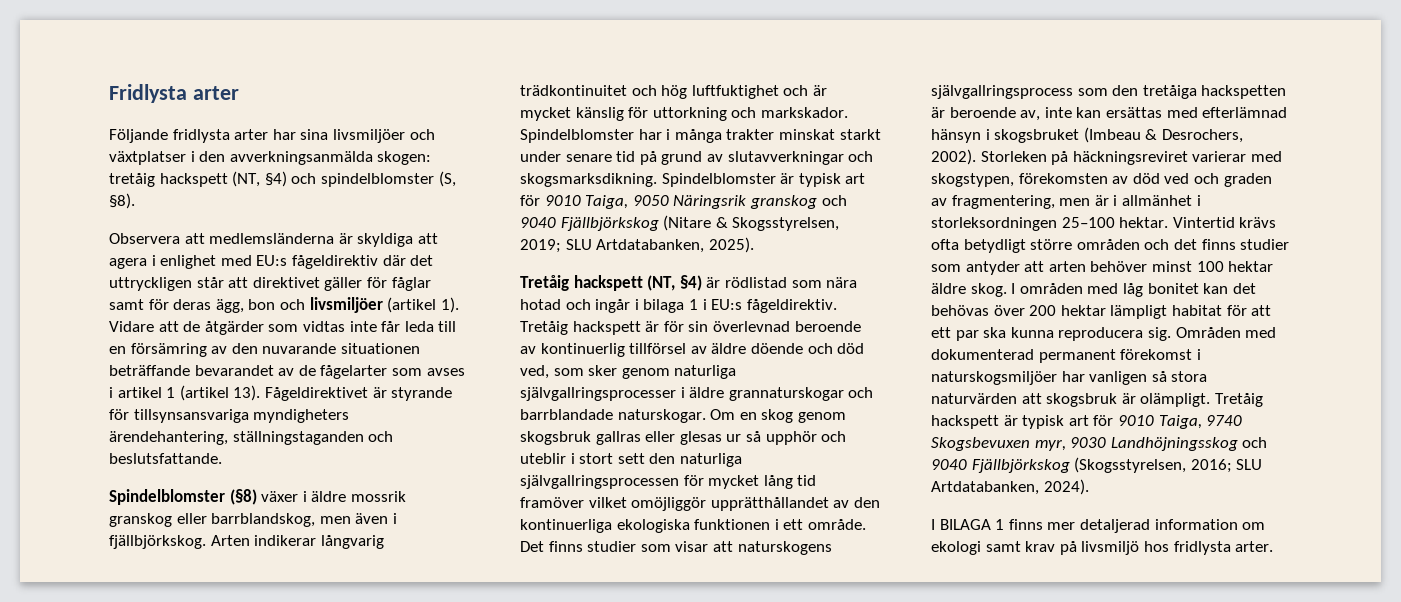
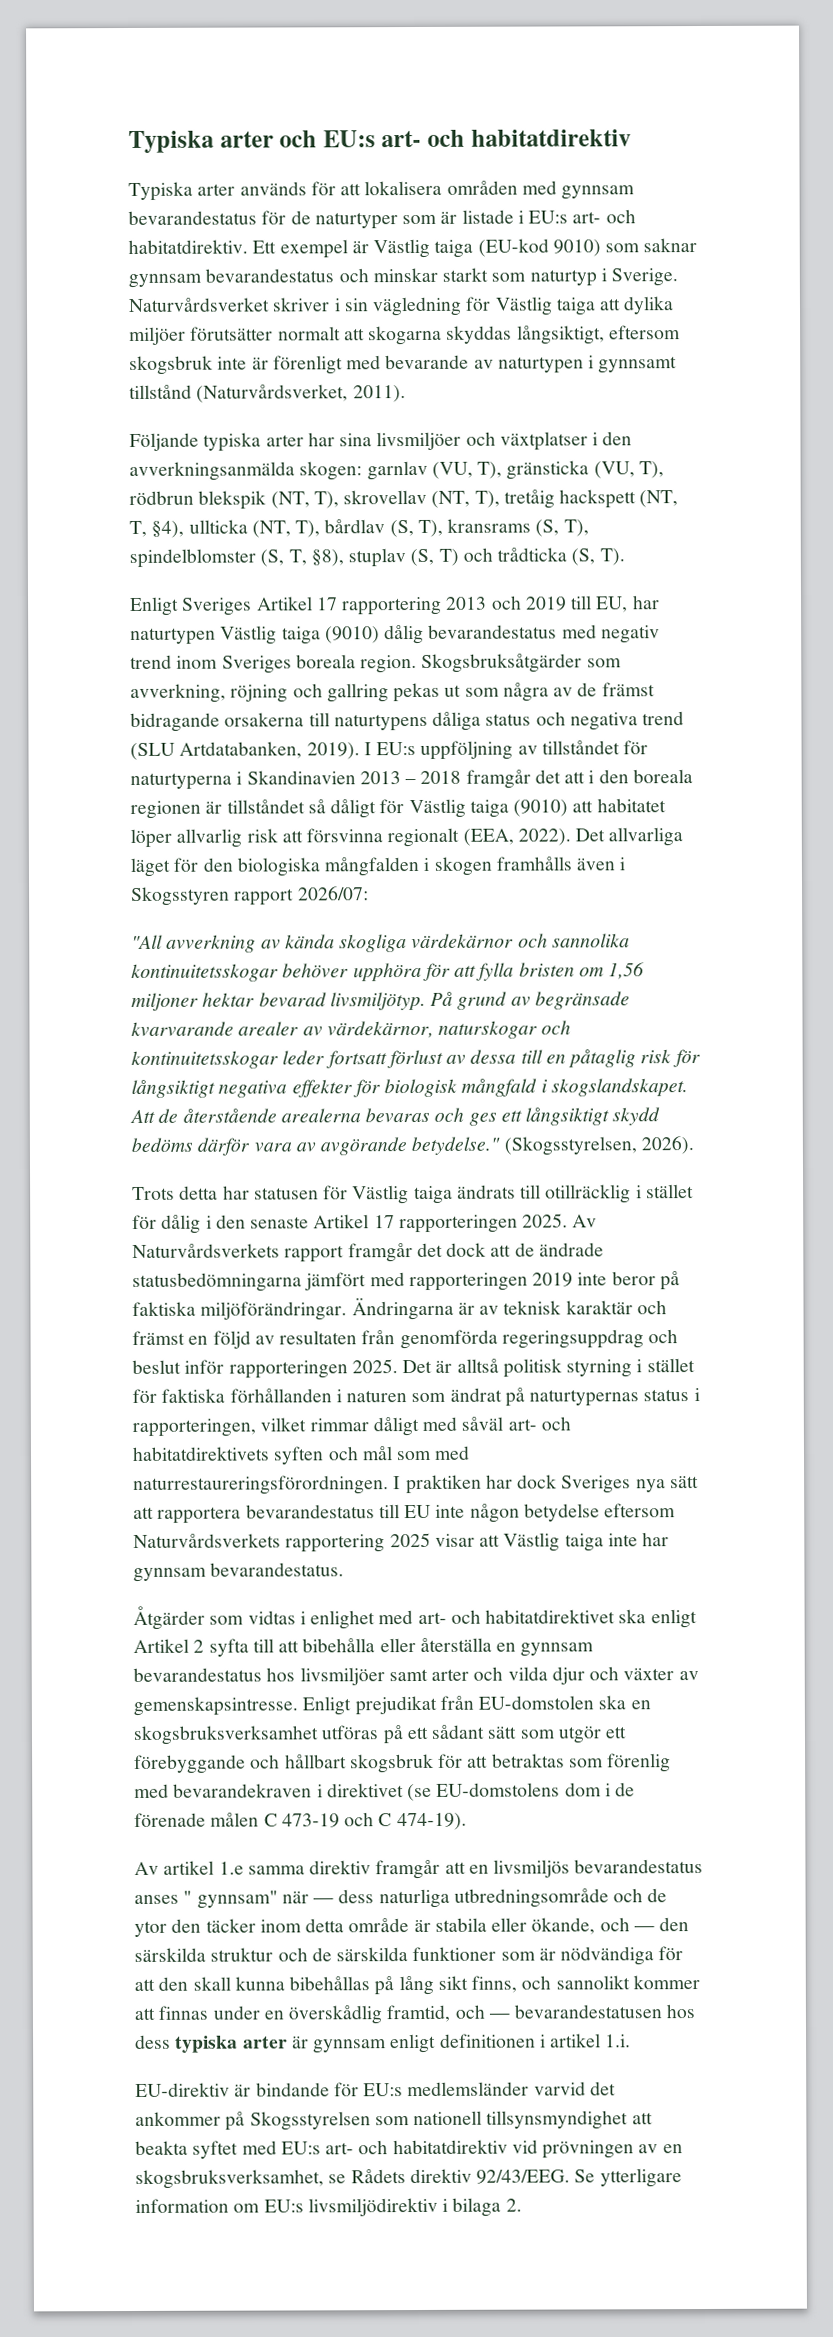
- Fridlysta arter
+ Typiska arter och EU:s art- och habitatdirektiv
+ Typiska arter används för att lokalisera områden med gynnsam bevarandestatus för de naturtyper som är listade i EU:s art- och habitatdirektiv. Ett exempel är Västlig taiga (EU-kod 9010) som saknar gynnsam bevarandestatus och minskar starkt som naturtyp i Sverige. Naturvårdsverket skriver i sin vägledning för Västlig taiga att dylika miljöer förutsätter normalt att skogarna skyddas långsiktigt, eftersom skogsbruk inte är förenligt med bevarande av naturtypen i gynnsamt tillstånd (Naturvårdsverket, 2011).
- Följande fridlysta arter har sina livsmiljöer och växtplatser i den avverkningsanmälda skogen: tretåig hackspett (NT, §4) och spindelblomster (S, §8).
- Observera att medlemsländerna är skyldiga att agera i enlighet med EU:s fågeldirektiv där det uttryckligen står att direktivet gäller för fåglar samt för deras ägg, bon och livsmiljöer (artikel 1). Vidare att de åtgärder som vidtas inte får leda till en försämring av den nuvarande situationen beträffande bevarandet av de fågelarter som avses i artikel 1 (artikel 13). Fågeldirektivet är styrande för tillsynsansvariga myndigheters ärendehantering, ställningstaganden och beslutsfattande.
- Spindelblomster (§8) växer i äldre mossrik granskog eller barrblandskog, men även i fjällbjörkskog. Arten indikerar långvarig trädkontinuitet och hög luftfuktighet och är mycket känslig för uttorkning och markskador. Spindelblomster har i många trakter minskat starkt under senare tid på grund av slutavverkningar och skogsmarksdikning. Spindelblomster är typisk art för 9010 Taiga, 9050 Näringsrik granskog och 9040 Fjällbjörkskog (Nitare & Skogsstyrelsen, 2019; SLU Artdatabanken, 2025).
- Tretåig hackspett (NT, §4) är rödlistad som nära hotad och ingår i bilaga 1 i EU:s fågeldirektiv. Tretåig hackspett är för sin överlevnad beroende av kontinuerlig tillförsel av äldre döende och död ved, som sker genom naturliga självgallringsprocesser i äldre grannaturskogar och barrblandade naturskogar. Om en skog genom skogsbruk gallras eller glesas ur så upphör och uteblir i stort sett den naturliga självgallringsprocessen för mycket lång tid framöver vilket omöjliggör upprätthållandet av den kontinuerliga ekologiska funktionen i ett område. Det finns studier som visar att naturskogens självgallringsprocess som den tretåiga hackspetten är beroende av, inte kan ersättas med efterlämnad hänsyn i skogsbruket (Imbeau & Desrochers, 2002). Storleken på häckningsreviret varierar med skogstypen, förekomsten av död ved och graden av fragmentering, men är i allmänhet i storleksordningen 25–100 hektar. Vintertid krävs ofta betydligt större områden och det finns studier som antyder att arten behöver minst 100 hektar äldre skog. I områden med låg bonitet kan det behövas över 200 hektar lämpligt habitat för att ett par ska kunna reproducera sig. Områden med dokumenterad permanent förekomst i naturskogsmiljöer har vanligen så stora naturvärden att skogsbruk är olämpligt. Tretåig hackspett är typisk art för 9010 Taiga, 9740 Skogsbevuxen myr, 9030 Landhöjningsskog och 9040 Fjällbjörkskog (Skogsstyrelsen, 2016; SLU Artdatabanken, 2024).
- I BILAGA 1 finns mer detaljerad information om ekologi samt krav på livsmiljö hos fridlysta arter.
+ Följande typiska arter har sina livsmiljöer och växtplatser i den avverkningsanmälda skogen: garnlav (VU, T), gränsticka (VU, T), rödbrun blekspik (NT, T), skrovellav (NT, T), tretåig hackspett (NT, T, §4), ullticka (NT, T), bårdlav (S, T), kransrams (S, T), spindelblomster (S, T, §8), stuplav (S, T) och trådticka (S, T).
+ Enligt Sveriges Artikel 17 rapportering 2013 och 2019 till EU, har naturtypen Västlig taiga (9010) dålig bevarandestatus med negativ trend inom Sveriges boreala region. Skogsbruksåtgärder som avverkning, röjning och gallring pekas ut som några av de främst bidragande orsakerna till naturtypens dåliga status och negativa trend (SLU Artdatabanken, 2019). I EU:s uppföljning av tillståndet för naturtyperna i Skandinavien 2013 – 2018 framgår det att i den boreala regionen är tillståndet så dåligt för Västlig taiga (9010) att habitatet löper allvarlig risk att försvinna regionalt (EEA, 2022). Det allvarliga läget för den biologiska mångfalden i skogen framhålls även i Skogsstyren rapport 2026/07:
+ "All avverkning av kända skogliga värdekärnor och sannolika kontinuitetsskogar behöver upphöra för att fylla bristen om 1,56 miljoner hektar bevarad livsmiljötyp. På grund av begränsade kvarvarande arealer av värdekärnor, naturskogar och kontinuitetsskogar leder fortsatt förlust av dessa till en påtaglig risk för långsiktigt negativa effekter för biologisk mångfald i skogslandskapet. Att de återstående arealerna bevaras och ges ett långsiktigt skydd bedöms därför vara av avgörande betydelse." (Skogsstyrelsen, 2026).
+ Trots detta har statusen för Västlig taiga ändrats till otillräcklig i stället för dålig i den senaste Artikel 17 rapporteringen 2025. Av Naturvårdsverkets rapport framgår det dock att de ändrade statusbedömningarna jämfört med rapporteringen 2019 inte beror på faktiska miljöförändringar. Ändringarna är av teknisk karaktär och främst en följd av resultaten från genomförda regeringsuppdrag och beslut inför rapporteringen 2025. Det är alltså politisk styrning i stället för faktiska förhållanden i naturen som ändrat på naturtypernas status i rapporteringen, vilket rimmar dåligt med såväl art- och habitatdirektivets syften och mål som med naturrestaureringsförordningen. I praktiken har dock Sveriges nya sätt att rapportera bevarandestatus till EU inte någon betydelse eftersom Naturvårdsverkets rapportering 2025 visar att Västlig taiga inte har gynnsam bevarandestatus.
+ Åtgärder som vidtas i enlighet med art- och habitatdirektivet ska enligt Artikel 2 syfta till att bibehålla eller återställa en gynnsam bevarandestatus hos livsmiljöer samt arter och vilda djur och växter av gemenskapsintresse. Enligt prejudikat från EU-domstolen ska en skogsbruksverksamhet utföras på ett sådant sätt som utgör ett förebyggande och hållbart skogsbruk för att betraktas som förenlig med bevarandekraven i direktivet (se EU-domstolens dom i de förenade målen C 473-19 och C 474-19).
+ Av artikel 1.e samma direktiv framgår att en livsmiljös bevarandestatus anses " gynnsam" när — dess naturliga utbredningsområde och de ytor den täcker inom detta område är stabila eller ökande, och — den särskilda struktur och de särskilda funktioner som är nödvändiga för att den skall kunna bibehållas på lång sikt finns, och sannolikt kommer att finnas under en överskådlig framtid, och — bevarandestatusen hos dess typiska arter är gynnsam enligt definitionen i artikel 1.i.
+ EU-direktiv är bindande för EU:s medlemsländer varvid det ankommer på Skogsstyrelsen som nationell tillsynsmyndighet att beakta syftet med EU:s art- och habitatdirektiv vid prövningen av en skogsbruksverksamhet, se Rådets direktiv 92/43/EEG. Se ytterligare information om EU:s livsmiljödirektiv i bilaga 2.

